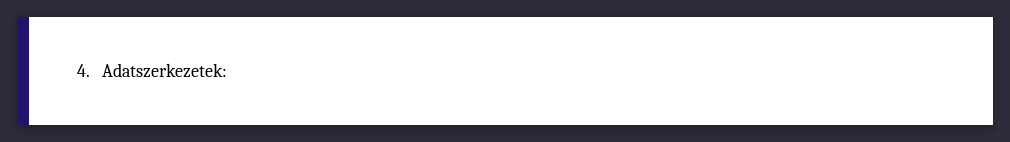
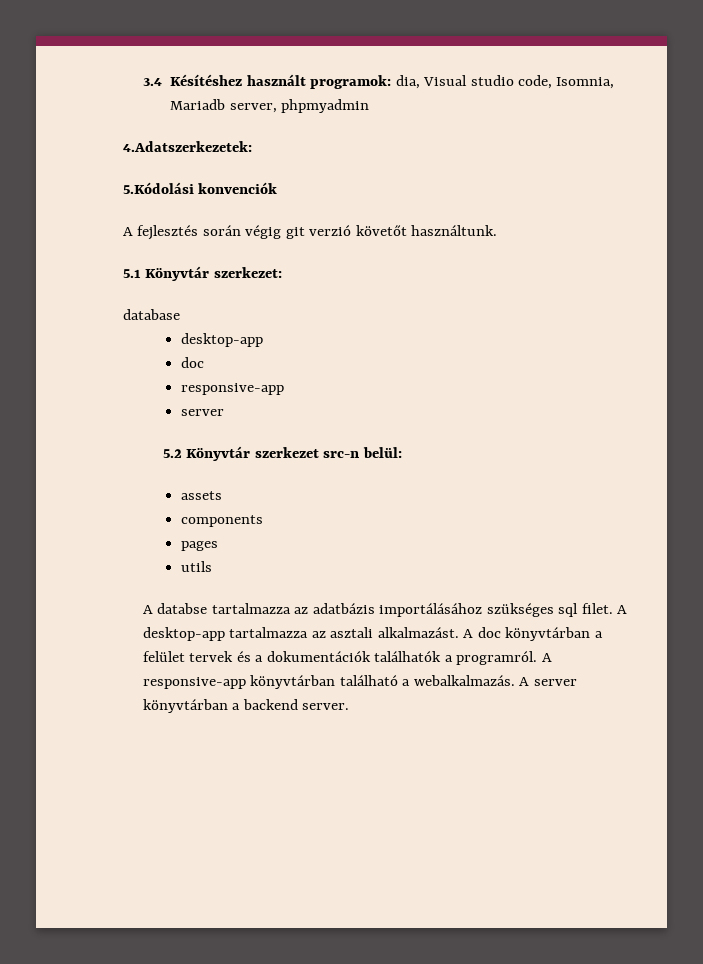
- 4. Adatszerkezetek:
+ 3.4 Késítéshez használt programok: dia, Visual studio code, Isomnia, Mariadb server, phpmyadmin
+ 4.Adatszerkezetek:
+ 5.Kódolási konvenciók
+ A fejlesztés során végig git verzió követőt használtunk.
+ 5.1 Könyvtár szerkezet:
+ database
+ desktop-app
+ doc
+ responsive-app
+ server
+ 5.2 Könyvtár szerkezet src-n belül:
+ assets
+ components
+ pages
+ utils
+ A databse tartalmazza az adatbázis importálásához szükséges sql filet. A desktop-app tartalmazza az asztali alkalmazást. A doc könyvtárban a felület tervek és a dokumentációk találhatók a programról. A responsive-app könyvtárban található a webalkalmazás. A server könyvtárban a backend server.

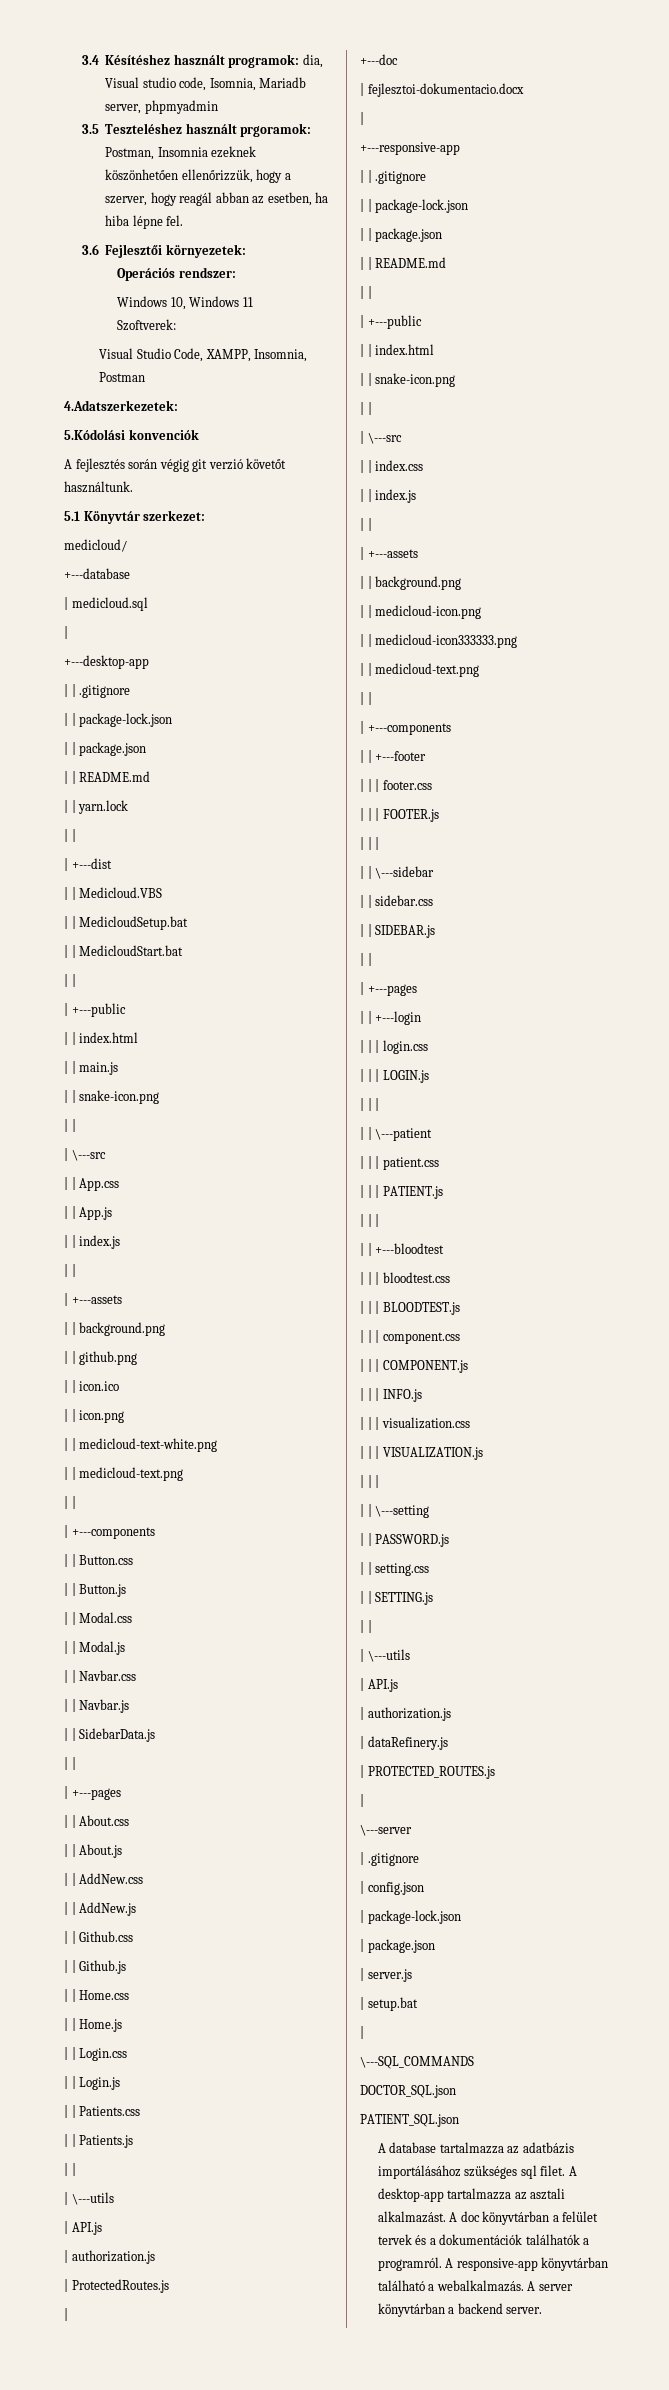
+ 3.5 Teszteléshez használt prgoramok: Postman, Insomnia ezeknek köszönhetően ellenőrizzük, hogy a szerver, hogy reagál abban az esetben, ha hiba lépne fel.
+ 3.6 Fejlesztői környezetek:
+ Operációs rendszer:
+ Windows 10, Windows 11
+ Szoftverek:
+ Visual Studio Code, XAMPP, Insomnia, Postman
- database
- desktop-app
- doc
- responsive-app
- server
- 5.2 Könyvtár szerkezet src-n belül:
- assets
- components
- pages
- utils
- A databse tartalmazza az adatbázis importálásához szükséges sql filet.
+ medicloud/
+ +---database
+ | medicloud.sql
+ |
+ +---desktop-app
+ | | .gitignore
+ | | package-lock.json
+ | | package.json
+ | | README.md
+ | | yarn.lock
+ | |
+ | +---dist
+ | | Medicloud.VBS
+ | | MedicloudSetup.bat
+ | | MedicloudStart.bat
+ | |
+ | +---public
+ | | index.html
+ | | main.js
+ | | snake-icon.png
+ | |
+ | \---src
+ | | App.css
+ | | App.js
+ | | index.js
+ | |
+ | +---assets
+ | | background.png
+ | | github.png
+ | | icon.ico
+ | | icon.png
+ | | medicloud-text-white.png
+ | | medicloud-text.png
+ | |
+ | +---components
+ | | Button.css
+ | | Button.js
+ | | Modal.css
+ | | Modal.js
+ | | Navbar.css
+ | | Navbar.js
+ | | SidebarData.js
+ | |
+ | +---pages
+ | | About.css
+ | | About.js
+ | | AddNew.css
+ | | AddNew.js
+ | | Github.css
+ | | Github.js
+ | | Home.css
+ | | Home.js
+ | | Login.css
+ | | Login.js
+ | | Patients.css
+ | | Patients.js
+ | |
+ | \---utils
+ | API.js
+ | authorization.js
+ | ProtectedRoutes.js
+ |
+ +---doc
+ | fejlesztoi-dokumentacio.docx
+ |
+ +---responsive-app
+ | | .gitignore
+ | | package-lock.json
+ | | package.json
+ | | README.md
+ | |
+ | +---public
+ | | index.html
+ | | snake-icon.png
+ | |
+ | \---src
+ | | index.css
+ | | index.js
+ | |
+ | +---assets
+ | | background.png
+ | | medicloud-icon.png
+ | | medicloud-icon333333.png
+ | | medicloud-text.png
+ | |
+ | +---components
+ | | +---footer
+ | | | footer.css
+ | | | FOOTER.js
+ | | |
+ | | \---sidebar
+ | | sidebar.css
+ | | SIDEBAR.js
+ | |
+ | +---pages
+ | | +---login
+ | | | login.css
+ | | | LOGIN.js
+ | | |
+ | | \---patient
+ | | | patient.css
+ | | | PATIENT.js
+ | | |
+ | | +---bloodtest
+ | | | bloodtest.css
+ | | | BLOODTEST.js
+ | | | component.css
+ | | | COMPONENT.js
+ | | | INFO.js
+ | | | visualization.css
+ | | | VISUALIZATION.js
+ | | |
+ | | \---setting
+ | | PASSWORD.js
+ | | setting.css
+ | | SETTING.js
+ | |
+ | \---utils
+ | API.js
+ | authorization.js
+ | dataRefinery.js
+ | PROTECTED_ROUTES.js
+ |
+ \---server
+ | .gitignore
+ | config.json
+ | package-lock.json
+ | package.json
+ | server.js
+ | setup.bat
+ |
+ \---SQL_COMMANDS
+ DOCTOR_SQL.json
+ PATIENT_SQL.json
+ A database tartalmazza az adatbázis importálásához szükséges sql filet.

